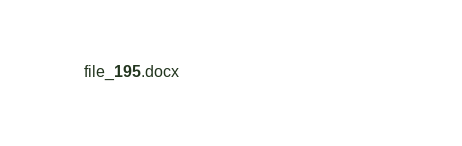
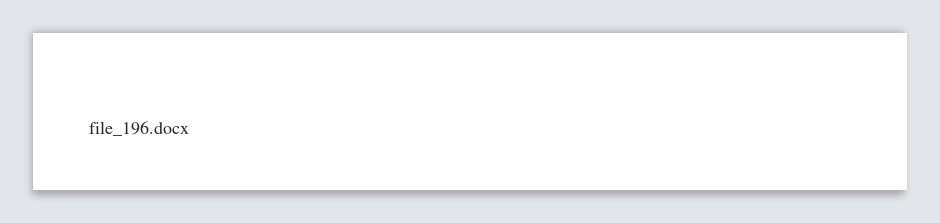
- file_195.docx
+ file_196.docx

